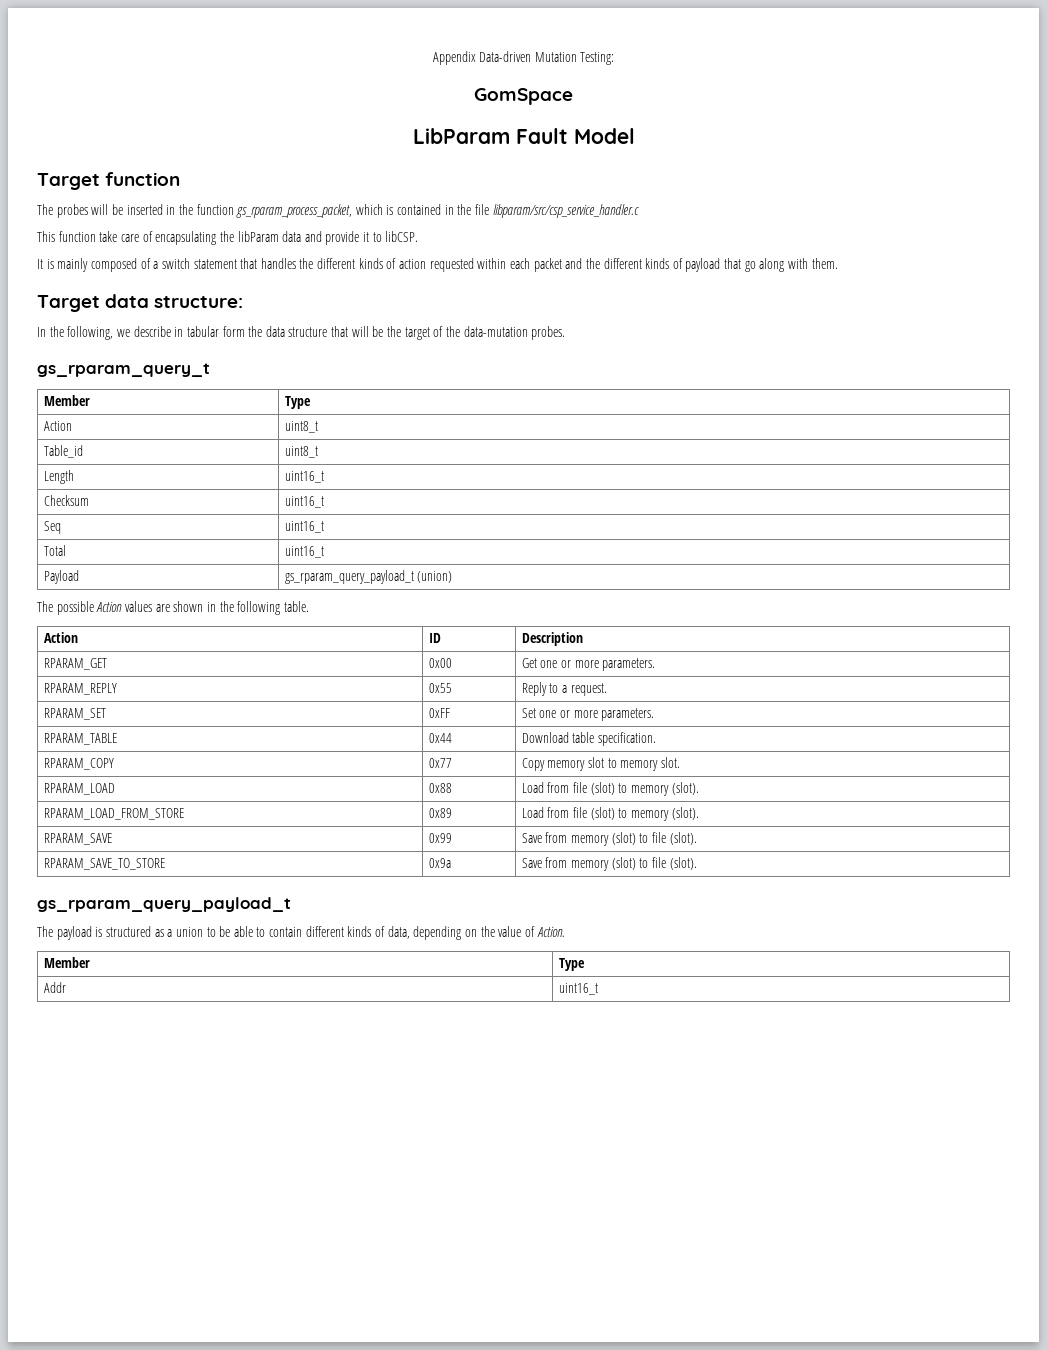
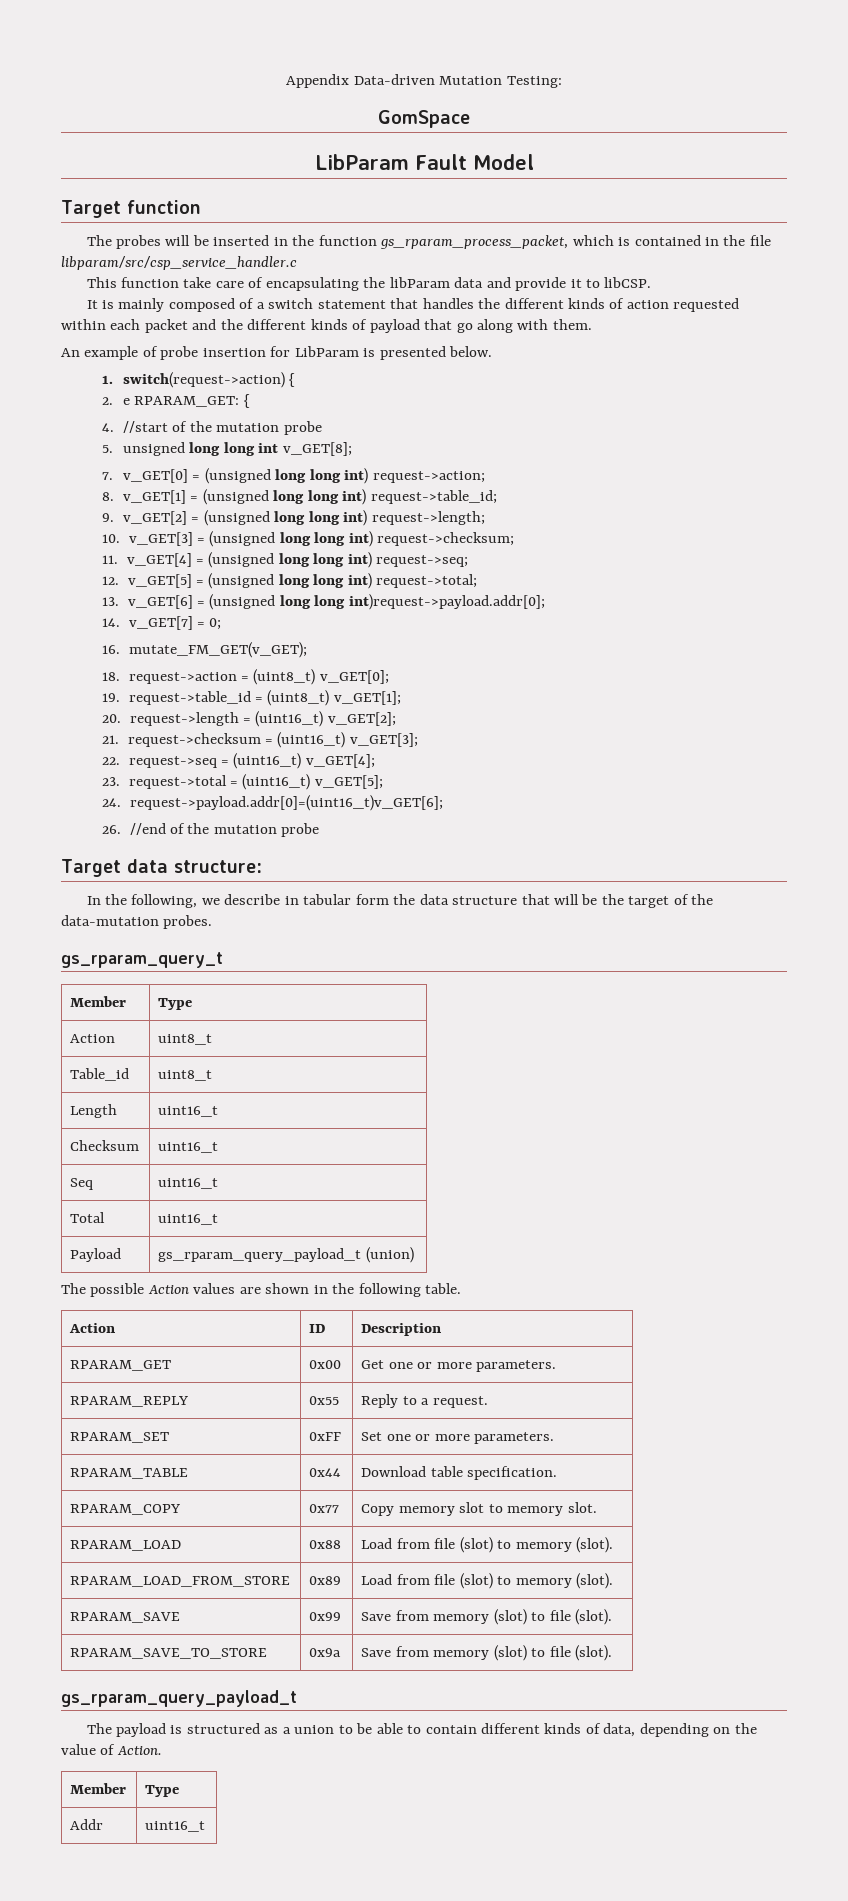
+ An example of probe insertion for LibParam is presented below.
+ 1. switch(request->action) {
+ 2. e RPARAM_GET: {
+ 4. //start of the mutation probe
+ 5. unsigned long long int v_GET[8];
+ 7. v_GET[0] = (unsigned long long int) request->action;
+ 8. v_GET[1] = (unsigned long long int) request->table_id;
+ 9. v_GET[2] = (unsigned long long int) request->length;
+ 10. v_GET[3] = (unsigned long long int) request->checksum;
+ 11. v_GET[4] = (unsigned long long int) request->seq;
+ 12. v_GET[5] = (unsigned long long int) request->total;
+ 13. v_GET[6] = (unsigned long long int)request->payload.addr[0];
+ 14. v_GET[7] = 0;
+ 16. mutate_FM_GET(v_GET);
+ 18. request->action = (uint8_t) v_GET[0];
+ 19. request->table_id = (uint8_t) v_GET[1];
+ 20. request->length = (uint16_t) v_GET[2];
+ 21. request->checksum = (uint16_t) v_GET[3];
+ 22. request->seq = (uint16_t) v_GET[4];
+ 23. request->total = (uint16_t) v_GET[5];
+ 24. request->payload.addr[0]=(uint16_t)v_GET[6];
+ 26. //end of the mutation probe

